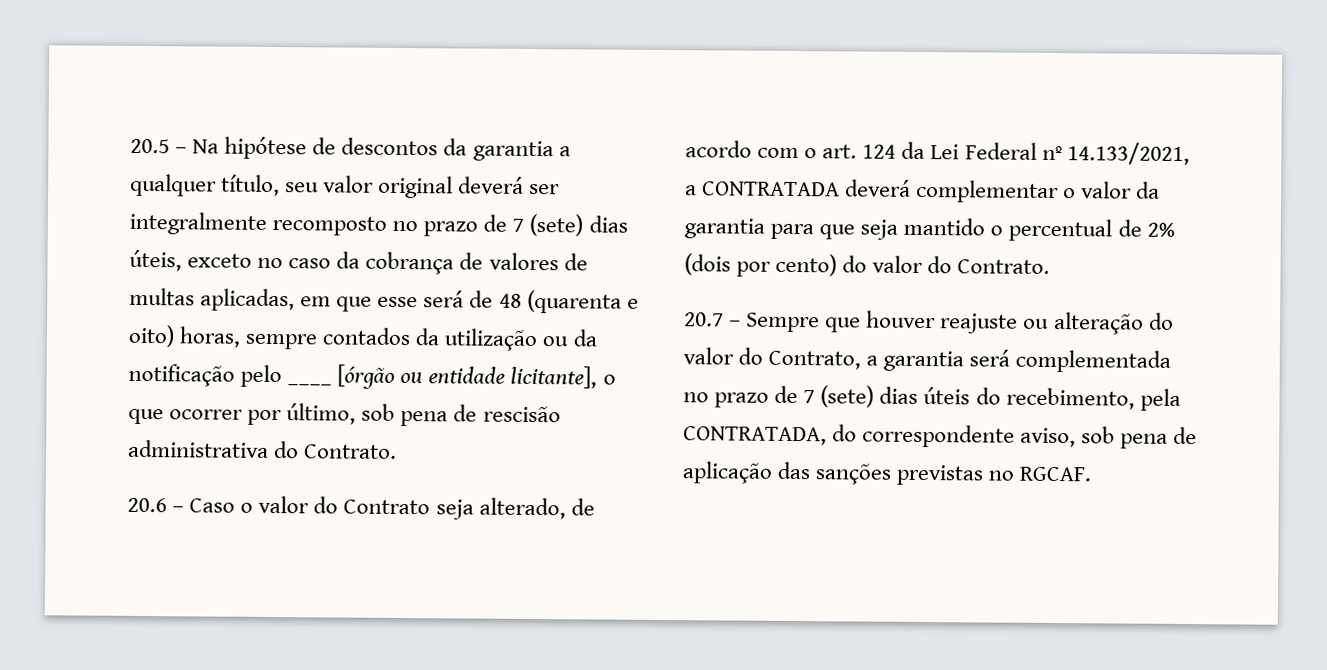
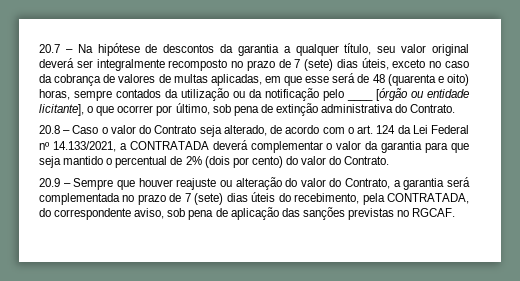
- 20.5 – Na hipótese de descontos da garantia a qualquer título, seu valor original deverá ser integralmente recomposto no prazo de 7 (sete) dias úteis, exceto no caso da cobrança de valores de multas aplicadas, em que esse será de 48 (quarenta e oito) horas, sempre contados da utilização ou da notificação pelo ____ [órgão ou entidade licitante], o que ocorrer por último, sob pena de rescisão administrativa do Contrato.
+ 20.7 – Na hipótese de descontos da garantia a qualquer título, seu valor original deverá ser integralmente recomposto no prazo de 7 (sete) dias úteis, exceto no caso da cobrança de valores de multas aplicadas, em que esse será de 48 (quarenta e oito) horas, sempre contados da utilização ou da notificação pelo ____ [órgão ou entidade licitante], o que ocorrer por último, sob pena de extinção administrativa do Contrato.
- 20.6 – Caso o valor do Contrato seja alterado, de acordo com o art. 124 da Lei Federal nº 14.133/2021, a CONTRATADA deverá complementar o valor da garantia para que seja mantido o percentual de 2% (dois por cento) do valor do Contrato.
+ 20.8 – Caso o valor do Contrato seja alterado, de acordo com o art. 124 da Lei Federal nº 14.133/2021, a CONTRATADA deverá complementar o valor da garantia para que seja mantido o percentual de 2% (dois por cento) do valor do Contrato.
- 20.7 – Sempre que houver reajuste ou alteração do valor do Contrato, a garantia será complementada no prazo de 7 (sete) dias úteis do recebimento, pela CONTRATADA, do correspondente aviso, sob pena de aplicação das sanções previstas no RGCAF.
+ 20.9 – Sempre que houver reajuste ou alteração do valor do Contrato, a garantia será complementada no prazo de 7 (sete) dias úteis do recebimento, pela CONTRATADA, do correspondente aviso, sob pena de aplicação das sanções previstas no RGCAF.

